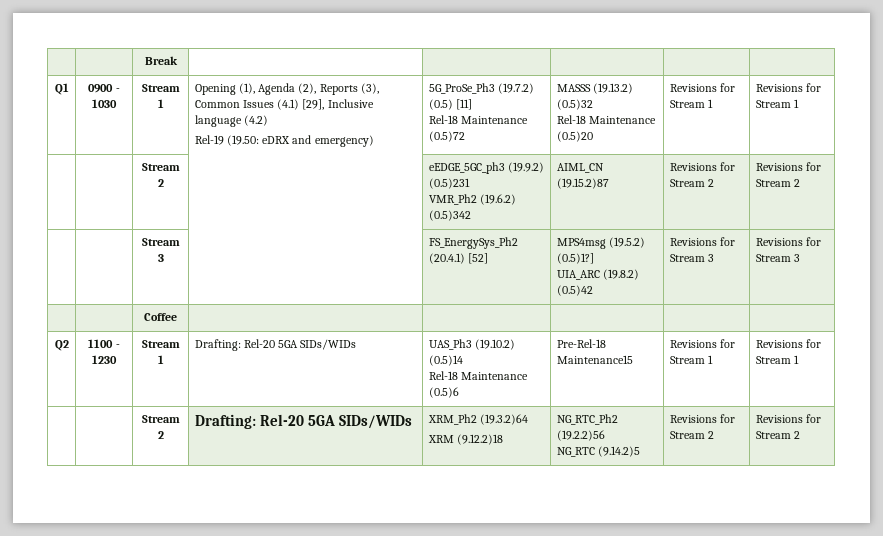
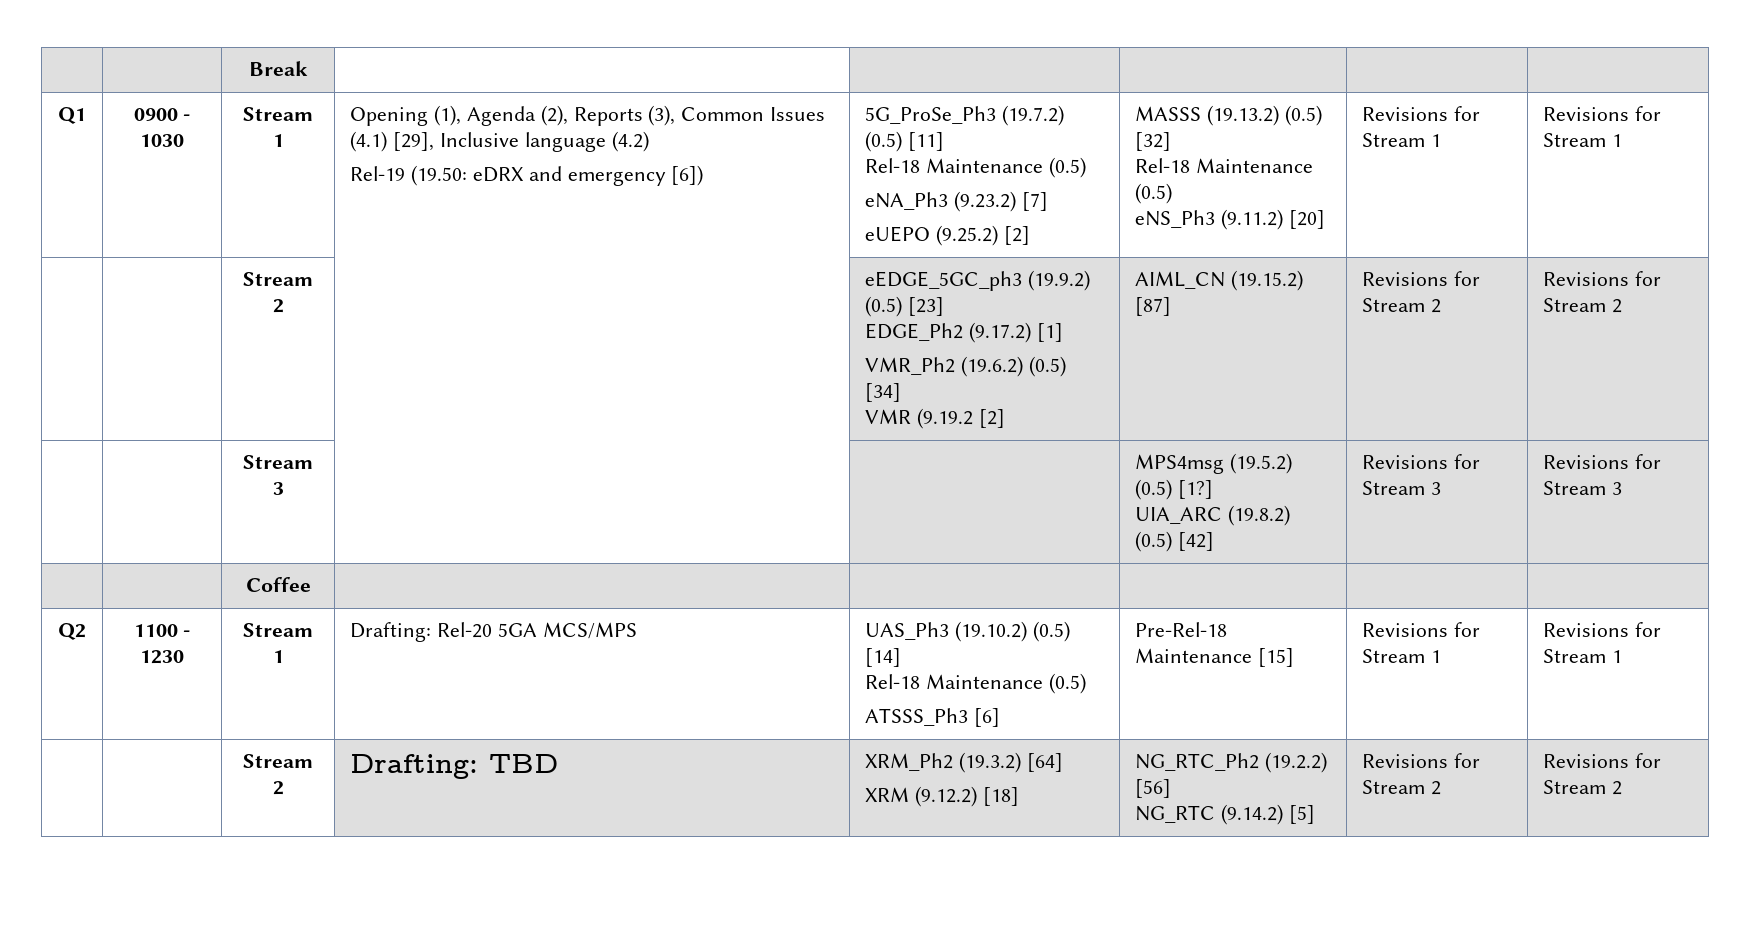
- Rel-19 (19.50: eDRX and emergency)
+ Rel-19 (19.50: eDRX and emergency [6])
  5G_ProSe_Ph3 (19.7.2) (0.5) [11]
- Rel-18 Maintenance (0.5)72
+ Rel-18 Maintenance (0.5)
+ eNA_Ph3 (9.23.2) [7]
+ eUEPO (9.25.2) [2]
- MASSS (19.13.2) (0.5)32
- Rel-18 Maintenance (0.5)20
+ MASSS (19.13.2) (0.5) [32]
+ Rel-18 Maintenance (0.5)
+ eNS_Ph3 (9.11.2) [20]
- | | Stream 2 | | eEDGE_5GC_ph3 (19.9.2) (0.5)231
- VMR_Ph2 (19.6.2) (0.5)342 | AIML_CN (19.15.2)87 | Revisions for Stream 2 | Revisions for Stream 2
+ | | Stream 2 | | eEDGE_5GC_ph3 (19.9.2) (0.5) [23]
+ EDGE_Ph2 (9.17.2) [1]
+ VMR_Ph2 (19.6.2) (0.5) [34]
+ VMR (9.19.2 [2] | AIML_CN (19.15.2) [87] | Revisions for Stream 2 | Revisions for Stream 2
- | | Stream 3 | | FS_EnergySys_Ph2 (20.4.1) [52] | MPS4msg (19.5.2) (0.5)1?]
- UIA_ARC (19.8.2) (0.5)42 | Revisions for Stream 3 | Revisions for Stream 3
+ | | Stream 3 | | | MPS4msg (19.5.2) (0.5) [1?]
+ UIA_ARC (19.8.2) (0.5) [42] | Revisions for Stream 3 | Revisions for Stream 3
- Q2 | 1100 - 1230 | Stream 1 | Drafting: Rel-20 5GA SIDs/WIDs | UAS_Ph3 (19.10.2) (0.5)14
- Rel-18 Maintenance (0.5)6 | Pre-Rel-18 Maintenance15 | Revisions for Stream 1 | Revisions for Stream 1
+ Q2 | 1100 - 1230 | Stream 1 | Drafting: Rel-20 5GA MCS/MPS | UAS_Ph3 (19.10.2) (0.5) [14]
+ Rel-18 Maintenance (0.5)
+ ATSSS_Ph3 [6] | Pre-Rel-18 Maintenance [15] | Revisions for Stream 1 | Revisions for Stream 1
- | | Stream 2 | Drafting: Rel-20 5GA SIDs/WIDs | XRM_Ph2 (19.3.2)64
- XRM (9.12.2)18 | NG_RTC_Ph2 (19.2.2)56
- NG_RTC (9.14.2)5 | Revisions for Stream 2 | Revisions for Stream 2
+ | | Stream 2 | Drafting: TBD | XRM_Ph2 (19.3.2) [64]
+ XRM (9.12.2) [18] | NG_RTC_Ph2 (19.2.2) [56]
+ NG_RTC (9.14.2) [5] | Revisions for Stream 2 | Revisions for Stream 2

